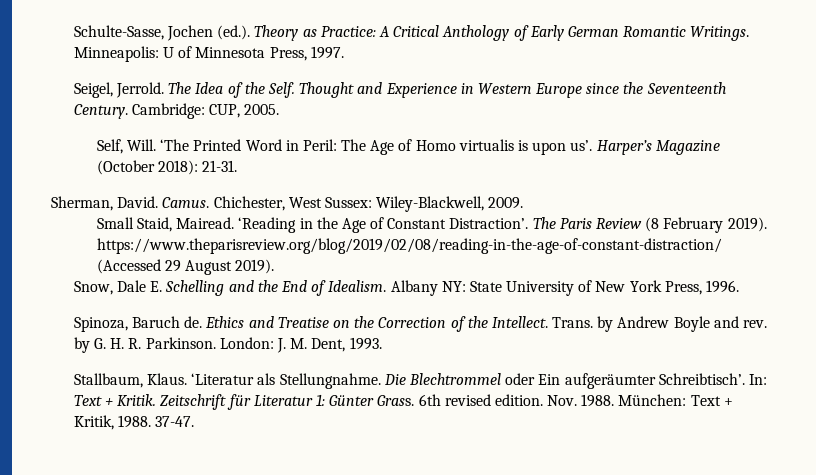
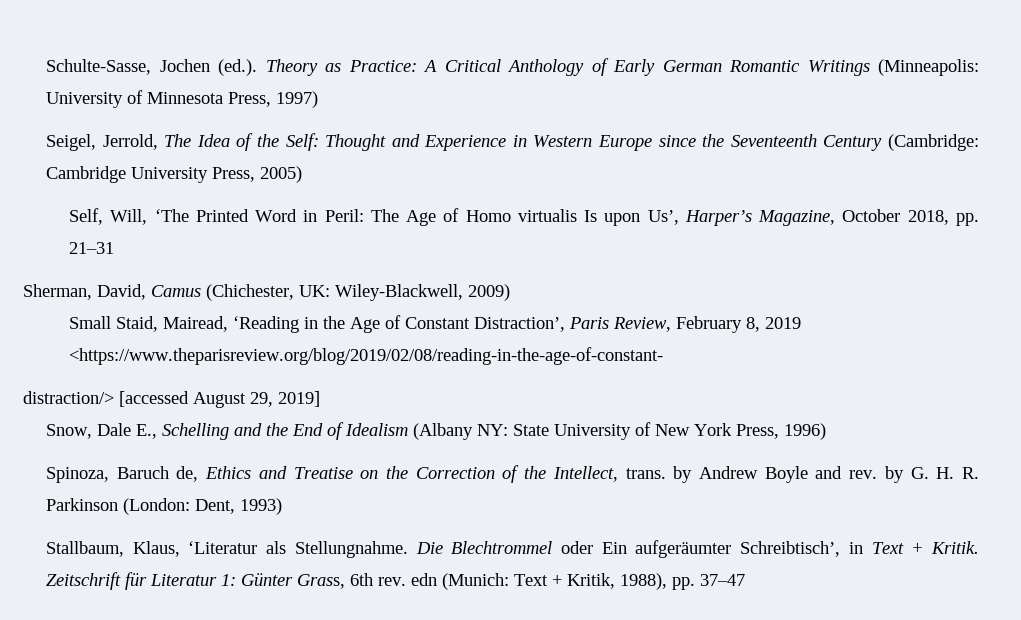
- Schulte-Sasse, Jochen (ed.). Theory as Practice: A Critical Anthology of Early German Romantic Writings. Minneapolis: U of Minnesota Press, 1997.
+ Schulte-Sasse, Jochen (ed.). Theory as Practice: A Critical Anthology of Early German Romantic Writings (Minneapolis: University of Minnesota Press, 1997)
- Seigel, Jerrold. The Idea of the Self. Thought and Experience in Western Europe since the Seventeenth Century. Cambridge: CUP, 2005.
+ Seigel, Jerrold, The Idea of the Self: Thought and Experience in Western Europe since the Seventeenth Century (Cambridge: Cambridge University Press, 2005)
- Self, Will. ‘The Printed Word in Peril: The Age of Homo virtualis is upon us’. Harper’s Magazine (October 2018): 21-31.
- Sherman, David. Camus. Chichester, West Sussex: Wiley-Blackwell, 2009.
+ Self, Will, ‘The Printed Word in Peril: The Age of Homo virtualis Is upon Us’, Harper’s Magazine, October 2018, pp. 21–31
+ Sherman, David, Camus (Chichester, UK: Wiley-Blackwell, 2009)
- Small Staid, Mairead. ‘Reading in the Age of Constant Distraction’. The Paris Review (8 February 2019). https://www.theparisreview.org/blog/2019/02/08/reading-in-the-age-of-constant-distraction/ (Accessed 29 August 2019).
+ Small Staid, Mairead, ‘Reading in the Age of Constant Distraction’, Paris Review, February 8, 2019 <https://www.theparisreview.org/blog/2019/02/08/reading-in-the-age-of-constant-
+ distraction/> [accessed August 29, 2019]
- Snow, Dale E. Schelling and the End of Idealism. Albany NY: State University of New York Press, 1996.
+ Snow, Dale E., Schelling and the End of Idealism (Albany NY: State University of New York Press, 1996)
- Spinoza, Baruch de. Ethics and Treatise on the Correction of the Intellect. Trans. by Andrew Boyle and rev. by G. H. R. Parkinson. London: J. M. Dent, 1993.
+ Spinoza, Baruch de, Ethics and Treatise on the Correction of the Intellect, trans. by Andrew Boyle and rev. by G. H. R. Parkinson (London: Dent, 1993)
- Stallbaum, Klaus. ‘Literatur als Stellungnahme.
+ Stallbaum, Klaus, ‘Literatur als Stellungnahme.
- Die Blechtrommel oder Ein aufgeräumter Schreibtisch’. In: Text + Kritik.
+ Die Blechtrommel oder Ein aufgeräumter Schreibtisch’, in Text + Kritik.
- Zeitschrift für Literatur 1: Günter Grass. 6th revised edition. Nov. 1988. München: Text + Kritik, 1988. 37-47.
+ Zeitschrift für Literatur 1: Günter Grass, 6th rev. edn (Munich: Text + Kritik, 1988), pp. 37–47

